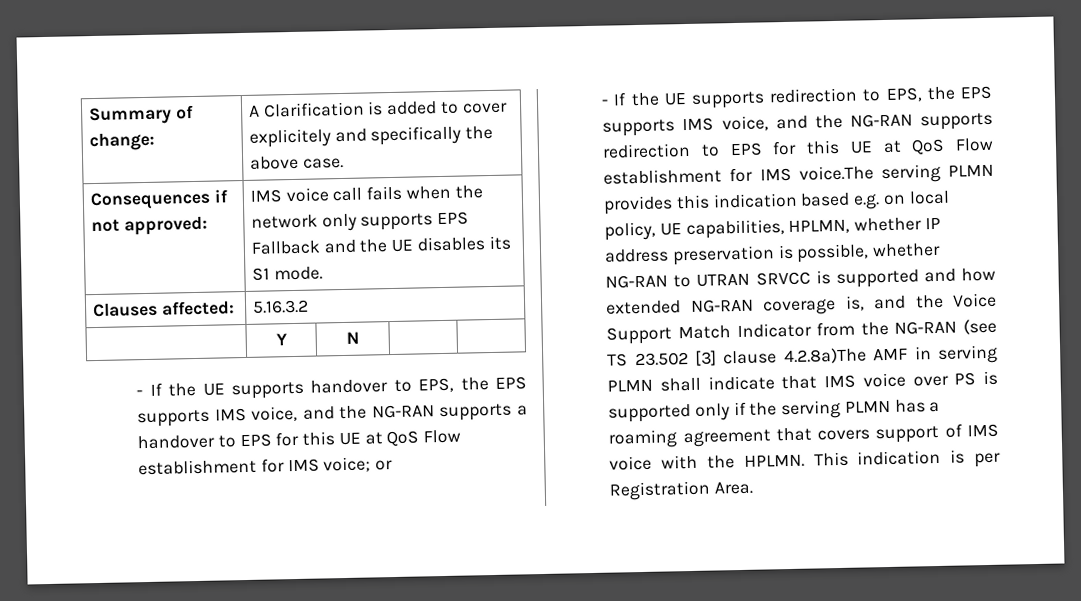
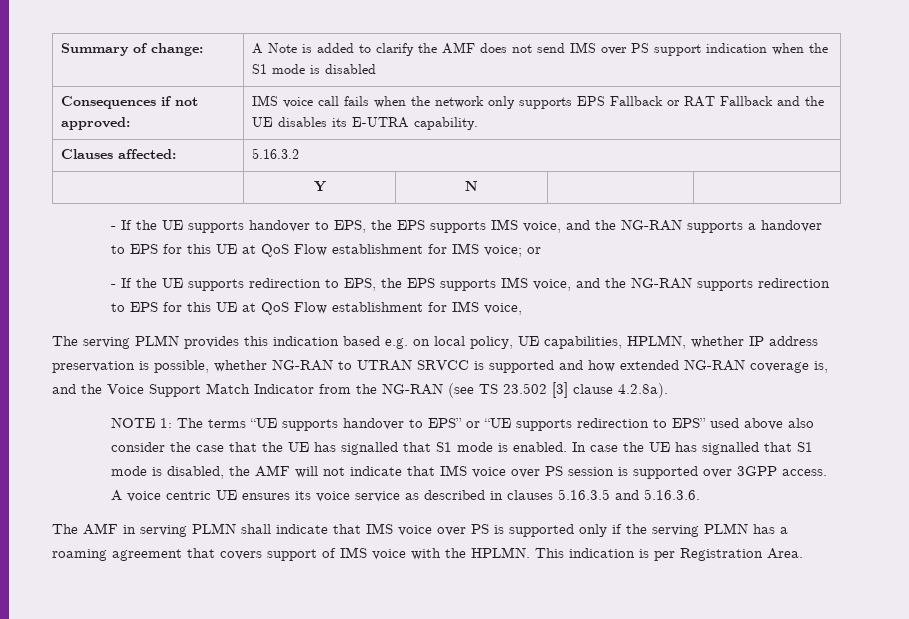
- Summary of change: | A Clarification is added to cover explicitely and specifically the above case.
+ Summary of change: | A Note is added to clarify the AMF does not send IMS over PS support indication when the S1 mode is disabled
- Consequences if not approved: | IMS voice call fails when the network only supports EPS Fallback and the UE disables its S1 mode.
+ Consequences if not approved: | IMS voice call fails when the network only supports EPS Fallback or RAT Fallback and the UE disables its E-UTRA capability.
- - If the UE supports redirection to EPS, the EPS supports IMS voice, and the NG-RAN supports redirection to EPS for this UE at QoS Flow establishment for IMS voice.The serving PLMN provides this indication based e.g. on local policy, UE capabilities, HPLMN, whether IP address preservation is possible, whether NG-RAN to UTRAN SRVCC is supported and how extended NG-RAN coverage is, and the Voice Support Match Indicator from the NG-RAN (see TS 23.502 [3] clause 4.2.8a)The AMF in serving PLMN shall indicate that IMS voice over PS is supported only if the serving PLMN has a roaming agreement that covers support of IMS voice with the HPLMN.
+ - If the UE supports redirection to EPS, the EPS supports IMS voice, and the NG-RAN supports redirection to EPS for this UE at QoS Flow establishment for IMS voice,
+ The serving PLMN provides this indication based e.g. on local policy, UE capabilities, HPLMN, whether IP address preservation is possible, whether NG-RAN to UTRAN SRVCC is supported and how extended NG-RAN coverage is, and the Voice Support Match Indicator from the NG-RAN (see TS 23.502 [3] clause 4.2.8a).
+ NOTE 1: The terms “UE supports handover to EPS” or “UE supports redirection to EPS” used above also consider the case that the UE has signalled that S1 mode is enabled. In case the UE has signalled that S1 mode is disabled, the AMF will not indicate that IMS voice over PS session is supported over 3GPP access. A voice centric UE ensures its voice service as described in clauses 5.16.3.5 and 5.16.3.6.
+ The AMF in serving PLMN shall indicate that IMS voice over PS is supported only if the serving PLMN has a roaming agreement that covers support of IMS voice with the HPLMN.

